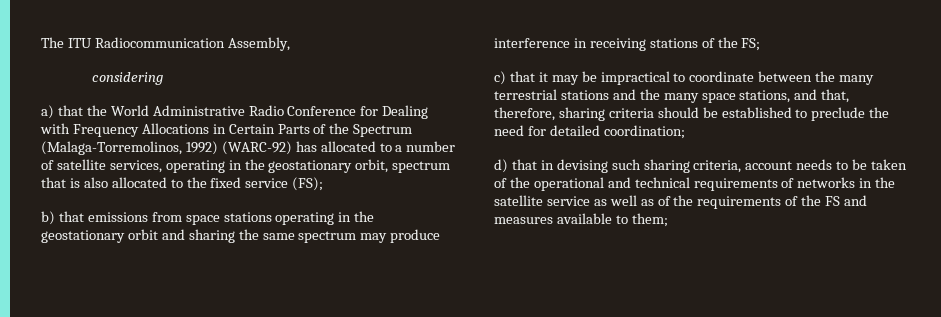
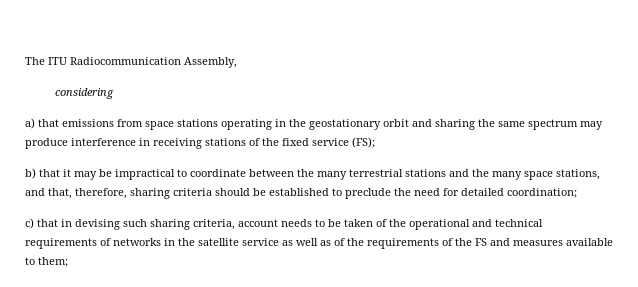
- a) that the World Administrative Radio Conference for Dealing with Frequency Allocations in Certain Parts of the Spectrum (Malaga-Torremolinos, 1992) (WARC-92) has allocated to a number of satellite services, operating in the geostationary orbit, spectrum that is also allocated to the fixed service (FS);
- b) that emissions from space stations operating in the geostationary orbit and sharing the same spectrum may produce interference in receiving stations of the FS;
- c) that it may be impractical to coordinate between the many terrestrial stations and the many space stations, and that, therefore, sharing criteria should be established to preclude the need for detailed coordination;
+ a) that emissions from space stations operating in the geostationary orbit and sharing the same spectrum may produce interference in receiving stations of the fixed service (FS);
+ b) that it may be impractical to coordinate between the many terrestrial stations and the many space stations, and that, therefore, sharing criteria should be established to preclude the need for detailed coordination;
- d) that in devising such sharing criteria, account needs to be taken of the operational and technical requirements of networks in the satellite service as well as of the requirements of the FS and measures available to them;
+ c) that in devising such sharing criteria, account needs to be taken of the operational and technical requirements of networks in the satellite service as well as of the requirements of the FS and measures available to them;

